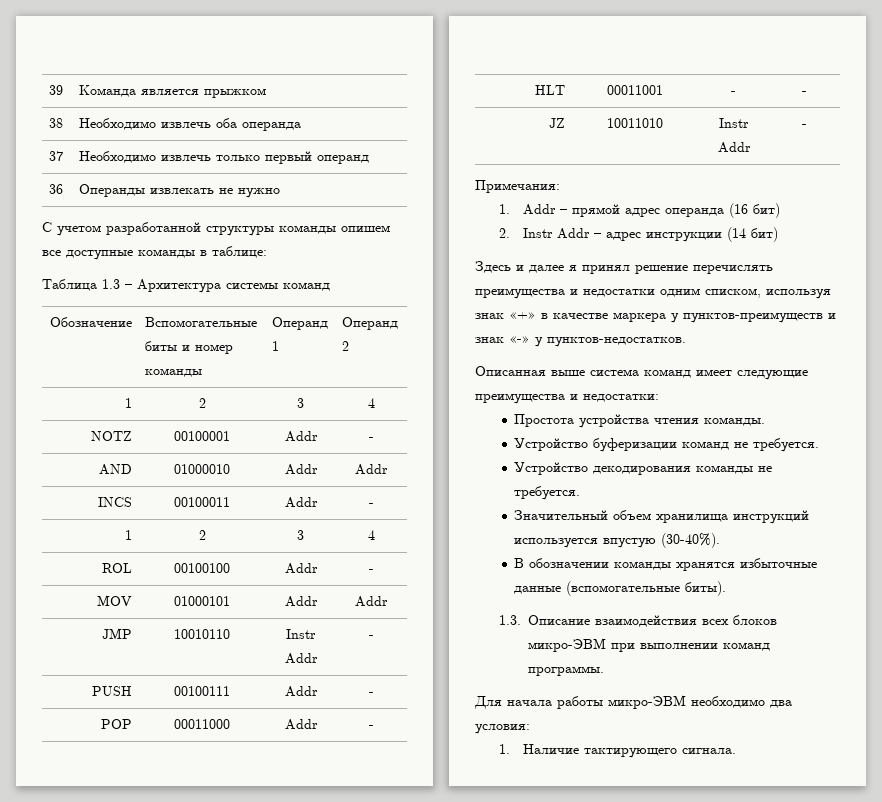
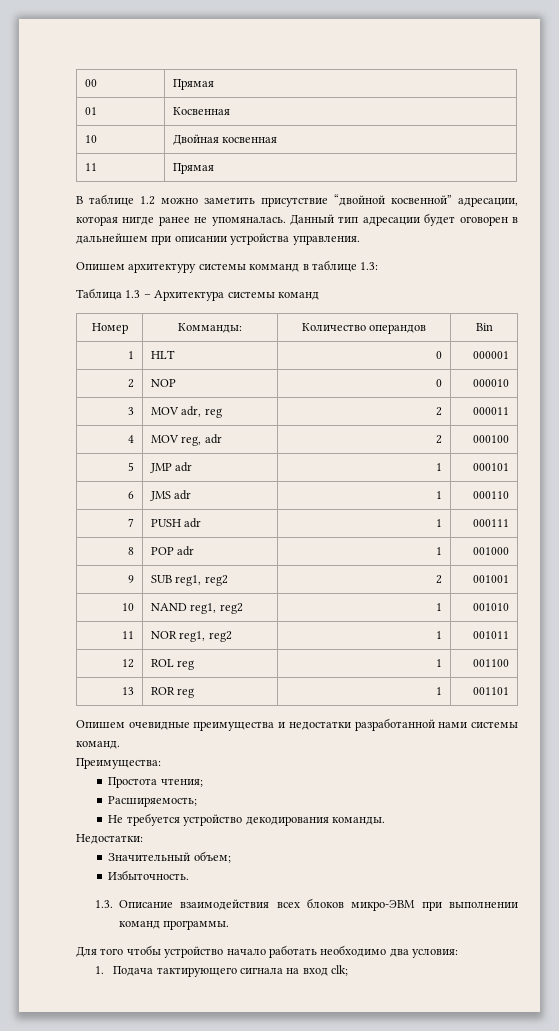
- 39 | Команда является прыжком
- 38 | Необходимо извлечь оба операнда
- 37 | Необходимо извлечь только первый операнд
- 36 | Операнды извлекать не нужно
- С учетом разработанной структуры команды опишем все доступные команды в таблице:
+ 00 | Прямая
+ 01 | Косвенная
+ 10 | Двойная косвенная
+ 11 | Прямая
+ В таблице 1.2 можно заметить присутствие “двойной косвенной” адресации, которая нигде ранее не упомяналась. Данный тип адресации будет оговорен в дальнейшем при описании устройства управления.
+ Опишем архитектуру системы комманд в таблице 1.3:
- Обозначение | Вспомогательные биты и номер команды | Операнд 1 | Операнд 2
- 1 | 2 | 3 | 4
- NOTZ | 00100001 | Addr | -
- AND | 01000010 | Addr | Addr
- INCS | 00100011 | Addr | -
- 1 | 2 | 3 | 4
- ROL | 00100100 | Addr | -
- MOV | 01000101 | Addr | Addr
- JMP | 10010110 | Instr Addr | -
- PUSH | 00100111 | Addr | -
- POP | 00011000 | Addr | -
- HLT | 00011001 | - | -
- JZ | 10011010 | Instr Addr | -
- Примечания:
- 1. Addr – прямой адрес операнда (16 бит)
- 2. Instr Addr – адрес инструкции (14 бит)
- Здесь и далее я принял решение перечислять преимущества и недостатки одним списком, используя знак «+» в качестве маркера у пунктов-преимуществ и знак «-» у пунктов-недостатков.
- Описанная выше система команд имеет следующие преимущества и недостатки:
- Простота устройства чтения команды.
- Устройство буферизации команд не требуется.
- Устройство декодирования команды не требуется.
- Значительный объем хранилища инструкций используется впустую (30-40%).
- В обозначении команды хранятся избыточные данные (вспомогательные биты).
+ Номер | Комманды: | Количество операндов | Bin
+ 1 | HLT | 0 | 000001
+ 2 | NOP | 0 | 000010
+ 3 | MOV adr, reg | 2 | 000011
+ 4 | MOV reg, adr | 2 | 000100
+ 5 | JMP adr | 1 | 000101
+ 6 | JMS adr | 1 | 000110
+ 7 | PUSH adr | 1 | 000111
+ 8 | POP adr | 1 | 001000
+ 9 | SUB reg1, reg2 | 2 | 001001
+ 10 | NAND reg1, reg2 | 1 | 001010
+ 11 | NOR reg1, reg2 | 1 | 001011
+ 12 | ROL reg | 1 | 001100
+ 13 | ROR reg | 1 | 001101
+ Опишем очевидные преимущества и недостатки разработанной нами системы команд.
+ Преимущества:
+ Простота чтения;
+ Расширяемость;
+ Не требуется устройство декодирования команды.
+ Недостатки:
+ Значительный объем;
+ Избыточность.
- Для начала работы микро-ЭВМ необходимо два условия:
+ Для того чтобы устройство начало работать необходимо два условия:
- 1. Наличие тактирующего сигнала.
+ 1. Подача тактирующего сигнала на вход clk;

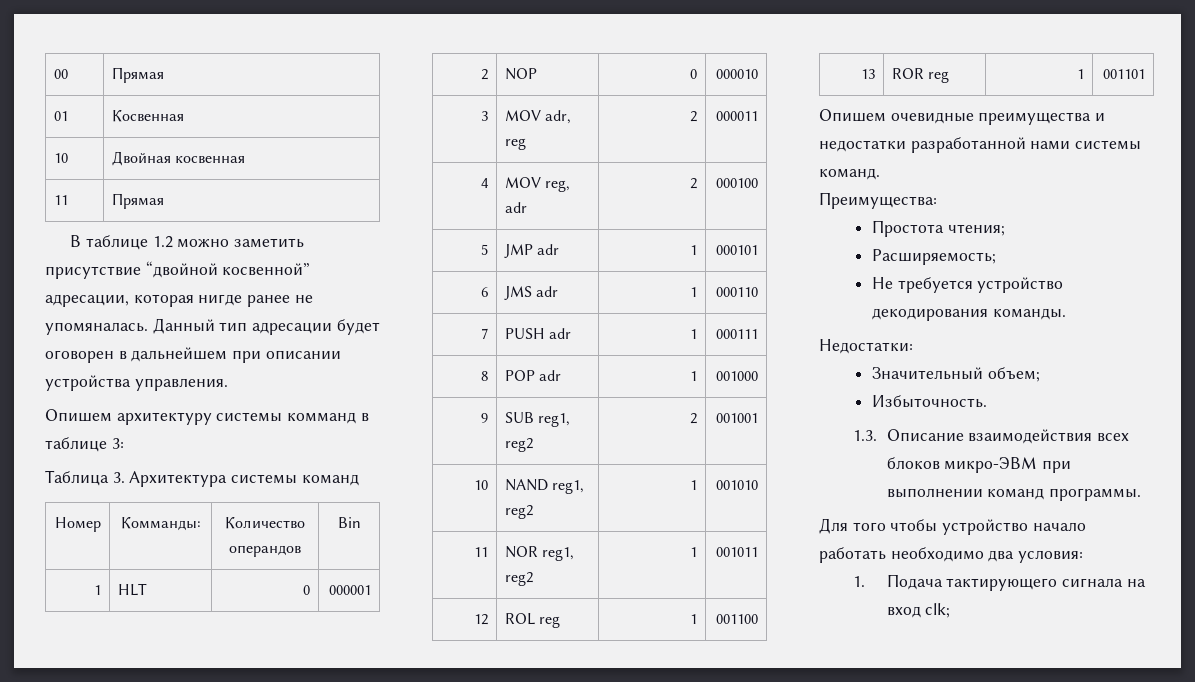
- Опишем архитектуру системы комманд в таблице 1.3:
+ Опишем архитектуру системы комманд в таблице 3:
- Таблица 1.3 – Архитектура системы команд
+ Таблица 3. Архитектура системы команд

